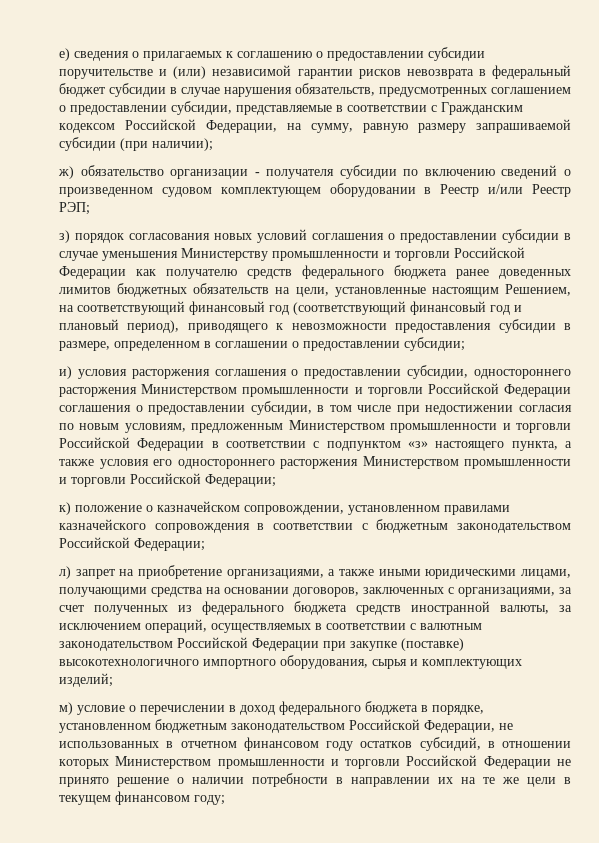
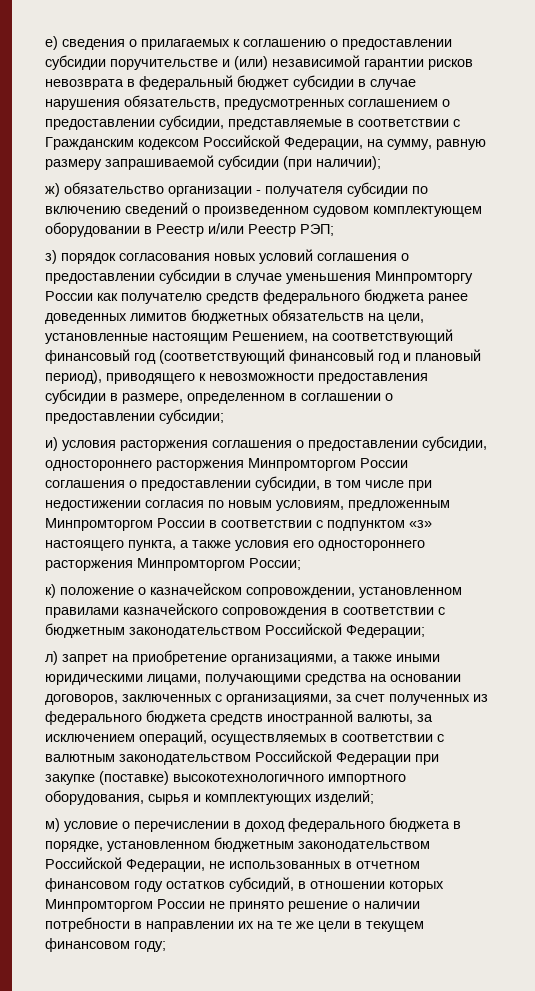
- з) порядок согласования новых условий соглашения о предоставлении субсидии в случае уменьшения Министерству промышленности и торговли Российской Федерации как получателю средств федерального бюджета ранее доведенных лимитов бюджетных обязательств на цели, установленные настоящим Решением, на соответствующий финансовый год (соответствующий финансовый год и плановый период), приводящего к невозможности предоставления субсидии в размере, определенном в соглашении о предоставлении субсидии;
+ з) порядок согласования новых условий соглашения о предоставлении субсидии в случае уменьшения Минпромторгу России как получателю средств федерального бюджета ранее доведенных лимитов бюджетных обязательств на цели, установленные настоящим Решением, на соответствующий финансовый год (соответствующий финансовый год и плановый период), приводящего к невозможности предоставления субсидии в размере, определенном в соглашении о предоставлении субсидии;
- и) условия расторжения соглашения о предоставлении субсидии, одностороннего расторжения Министерством промышленности и торговли Российской Федерации соглашения о предоставлении субсидии, в том числе при недостижении согласия по новым условиям, предложенным Министерством промышленности и торговли Российской Федерации в соответствии с подпунктом «з» настоящего пункта, а также условия его одностороннего расторжения Министерством промышленности и торговли Российской Федерации;
+ и) условия расторжения соглашения о предоставлении субсидии, одностороннего расторжения Минпромторгом России соглашения о предоставлении субсидии, в том числе при недостижении согласия по новым условиям, предложенным Минпромторгом России в соответствии с подпунктом «з» настоящего пункта, а также условия его одностороннего расторжения Минпромторгом России;
- м) условие о перечислении в доход федерального бюджета в порядке, установленном бюджетным законодательством Российской Федерации, не использованных в отчетном финансовом году остатков субсидий, в отношении которых Министерством промышленности и торговли Российской Федерации не принято решение о наличии потребности в направлении их на те же цели в текущем финансовом году;
+ м) условие о перечислении в доход федерального бюджета в порядке, установленном бюджетным законодательством Российской Федерации, не использованных в отчетном финансовом году остатков субсидий, в отношении которых Минпромторгом России не принято решение о наличии потребности в направлении их на те же цели в текущем финансовом году;

